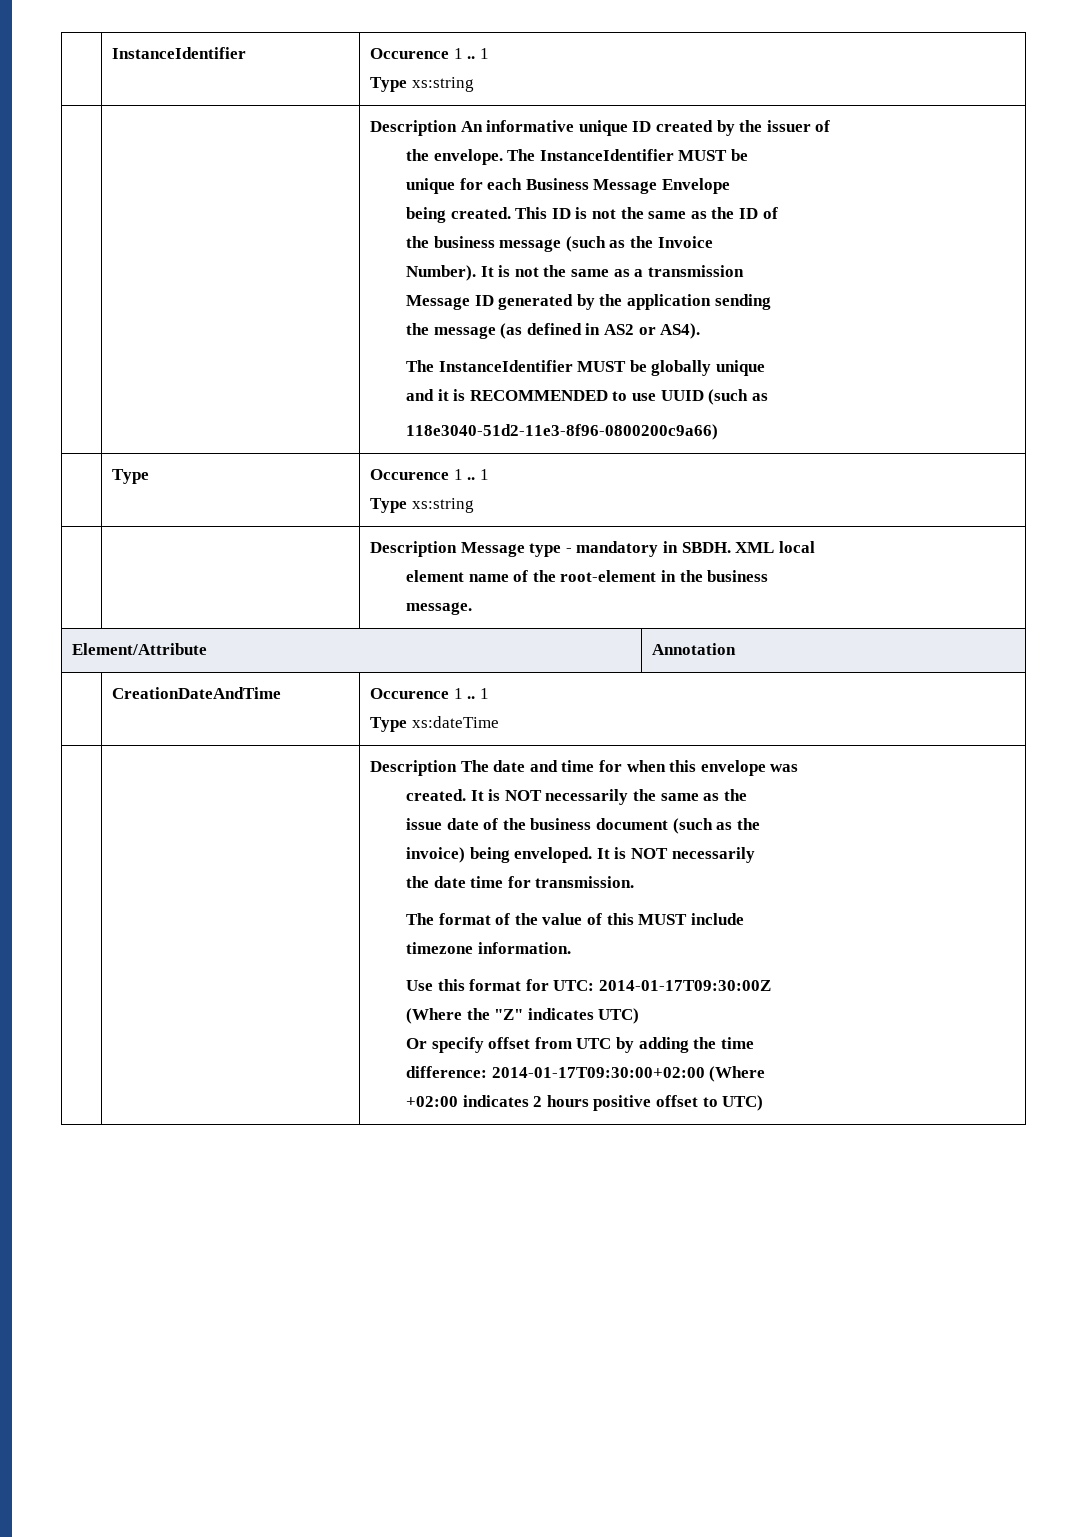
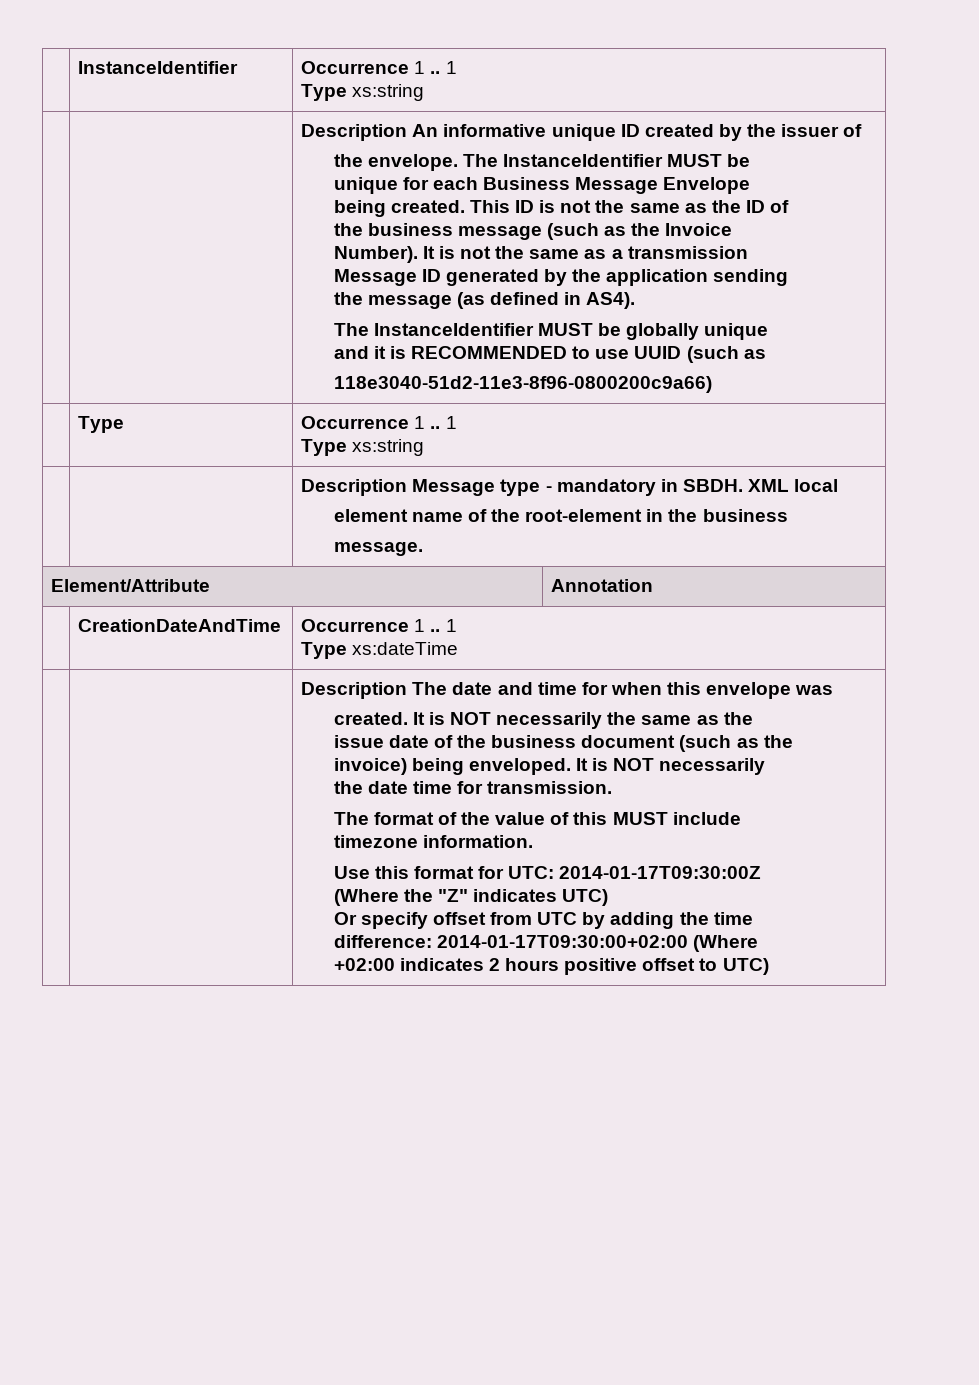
- | InstanceIdentifier | Occurence 1 .. 1
+ | InstanceIdentifier | Occurrence 1 .. 1
- the message (as defined in AS2 or AS4).
+ the message (as defined in AS4).
- | Type | Occurence 1 .. 1
+ | Type | Occurrence 1 .. 1
- | CreationDateAndTime | Occurence 1 .. 1
+ | CreationDateAndTime | Occurrence 1 .. 1

